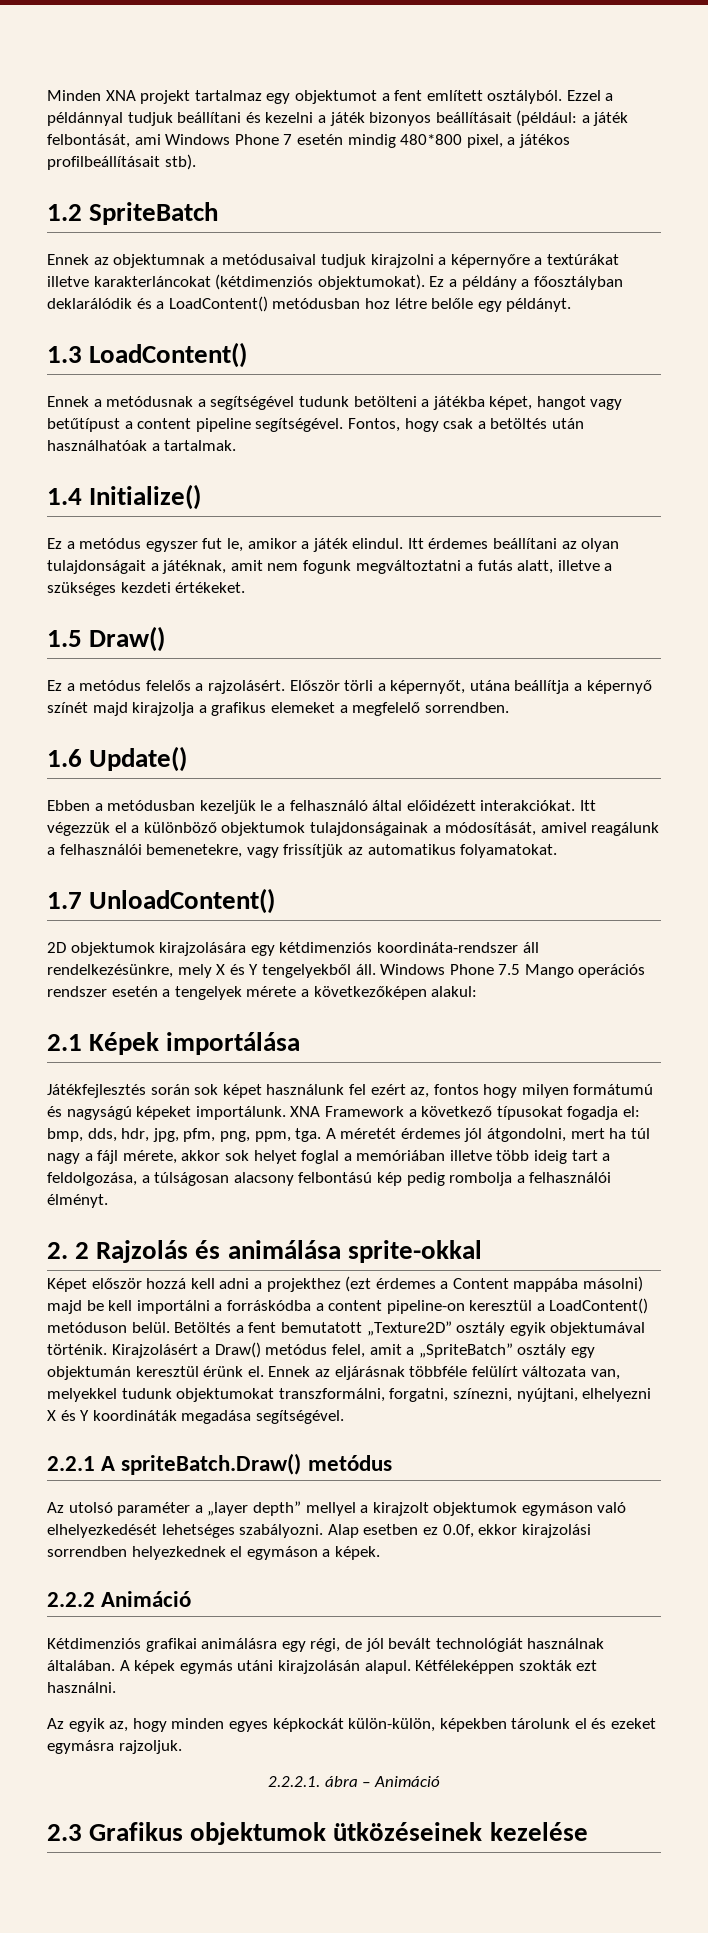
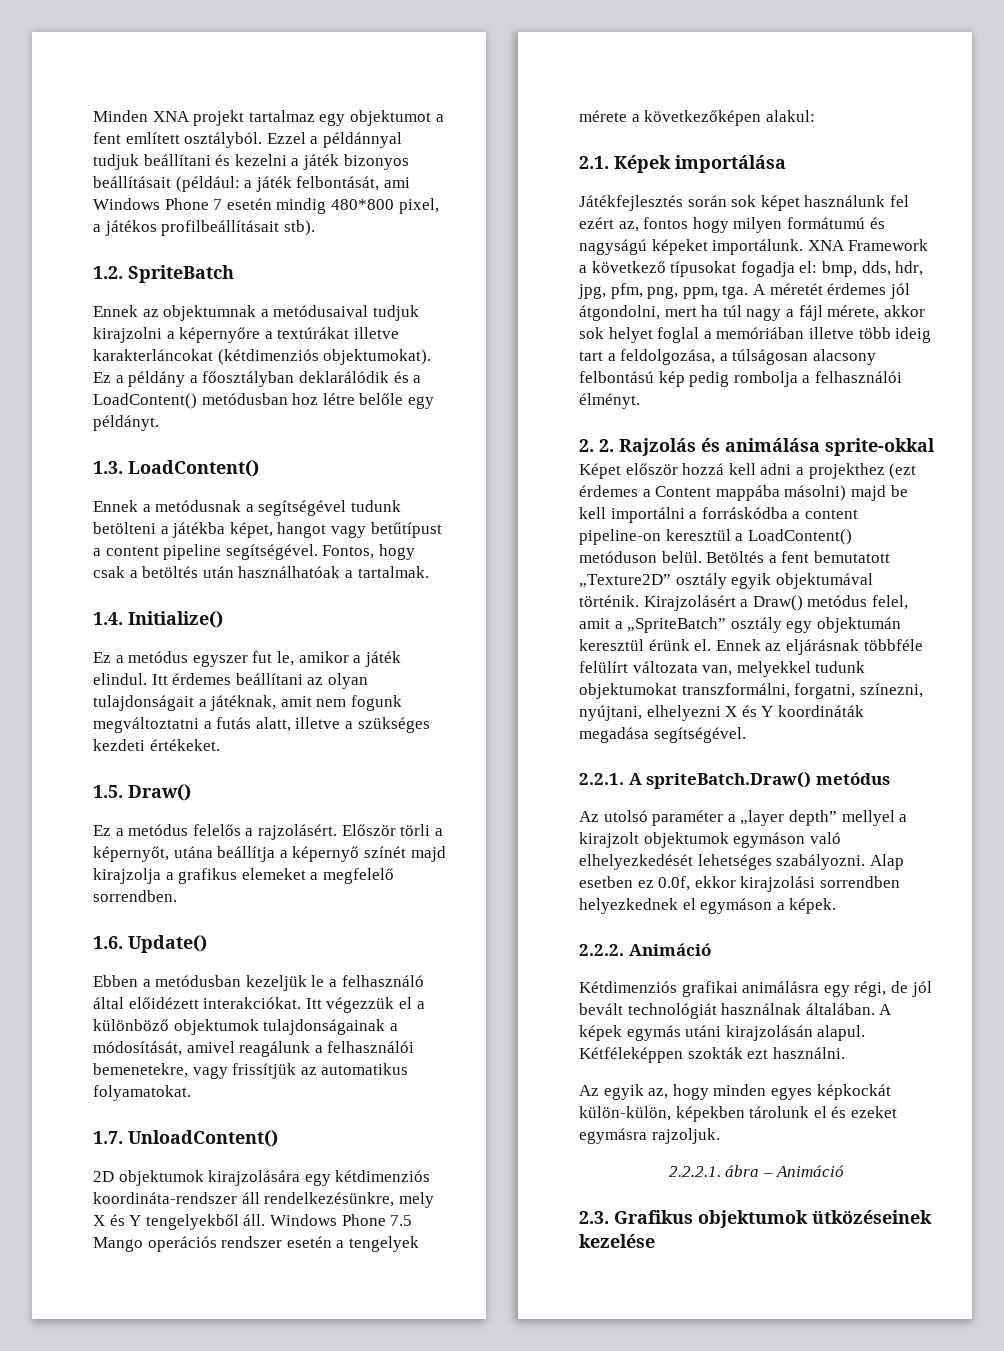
- 1.2 SpriteBatch
+ 1.2. SpriteBatch
- 1.3 LoadContent()
+ 1.3. LoadContent()
- 1.4 Initialize()
+ 1.4. Initialize()
- 1.5 Draw()
+ 1.5. Draw()
- 1.6 Update()
+ 1.6. Update()
- 1.7 UnloadContent()
+ 1.7. UnloadContent()
- 2.1 Képek importálása
+ 2.1. Képek importálása
- 2. 2 Rajzolás és animálása sprite-okkal
+ 2. 2. Rajzolás és animálása sprite-okkal
- 2.2.1 A spriteBatch.Draw() metódus
+ 2.2.1. A spriteBatch.Draw() metódus
- 2.2.2 Animáció
+ 2.2.2. Animáció
- 2.3 Grafikus objektumok ütközéseinek kezelése
+ 2.3. Grafikus objektumok ütközéseinek kezelése

